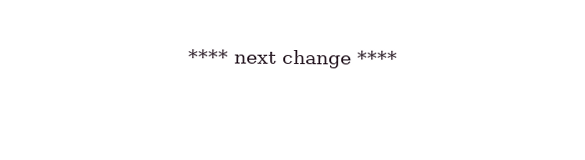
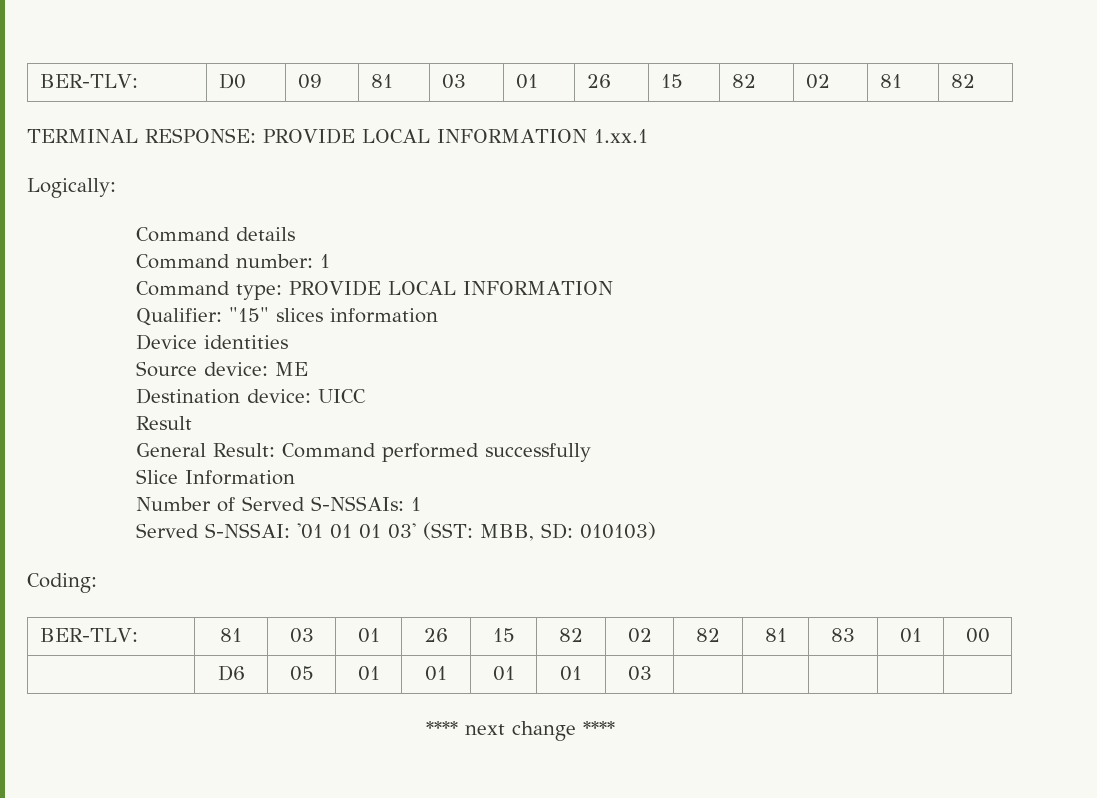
+ BER-TLV: | D0 | 09 | 81 | 03 | 01 | 26 | 15 | 82 | 02 | 81 | 82
+ TERMINAL RESPONSE: PROVIDE LOCAL INFORMATION 1.xx.1
+ Logically:
+ Command details
+ Command number: 1
+ Command type: PROVIDE LOCAL INFORMATION
+ Qualifier: "15" slices information
+ Device identities
+ Source device: ME
+ Destination device: UICC
+ Result
+ General Result: Command performed successfully
+ Slice Information
+ Number of Served S-NSSAIs: 1
+ Served S-NSSAI: '01 01 01 03' (SST: MBB, SD: 010103)
+ Coding:
+ BER-TLV: | 81 | 03 | 01 | 26 | 15 | 82 | 02 | 82 | 81 | 83 | 01 | 00
+ | D6 | 05 | 01 | 01 | 01 | 01 | 03 | | | | |

